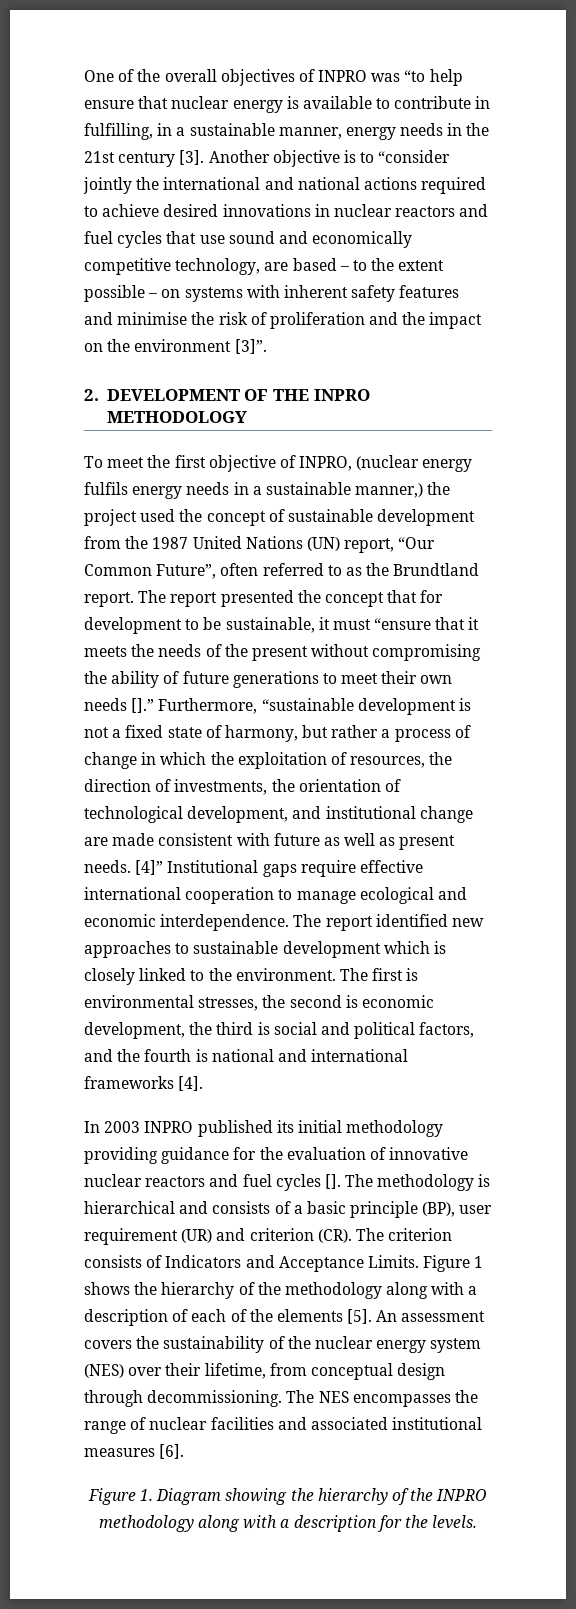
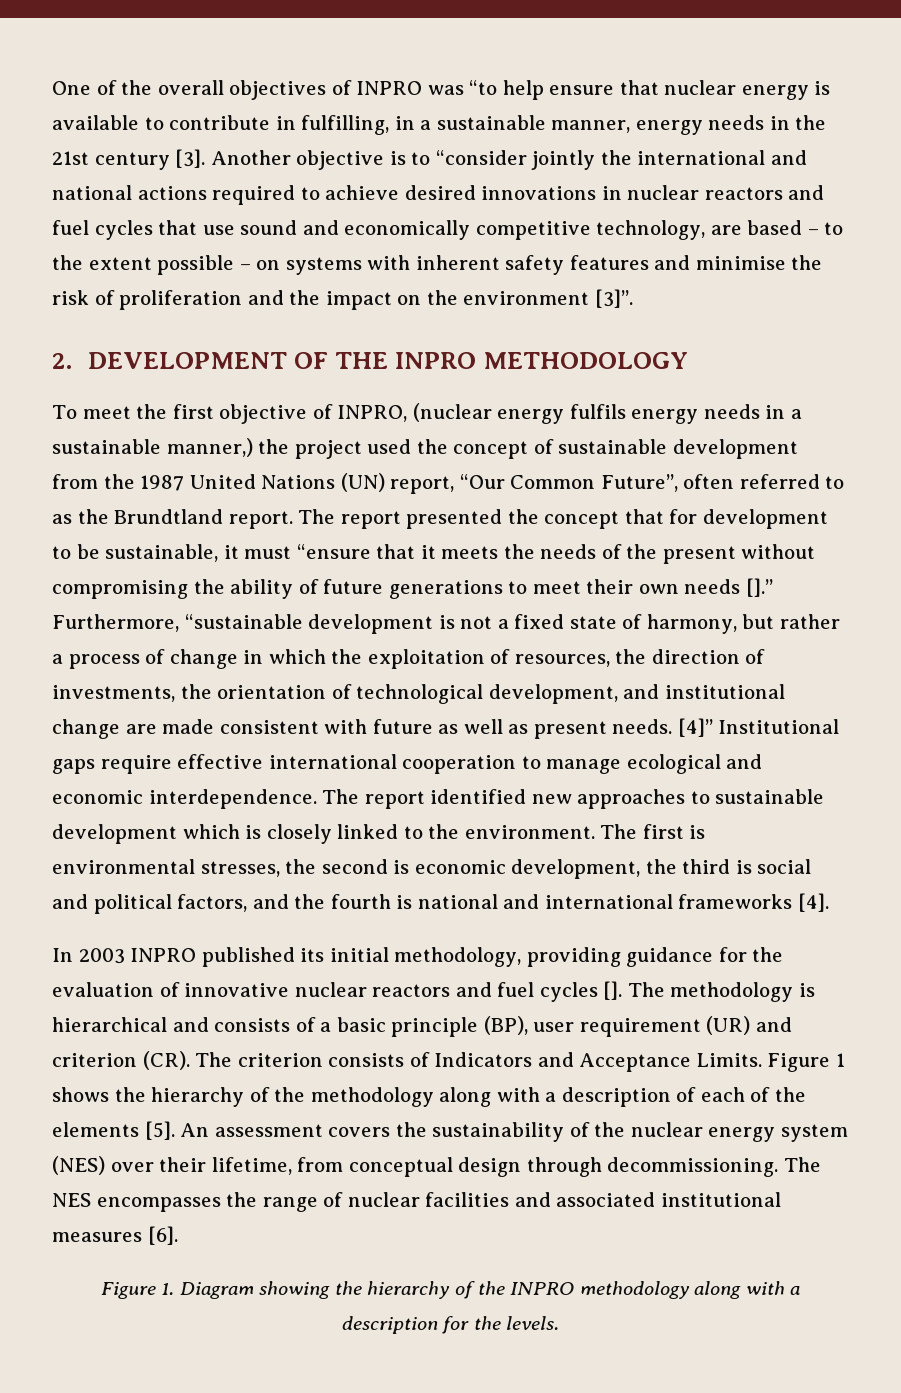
- In 2003 INPRO published its initial methodology providing guidance for the evaluation of innovative nuclear reactors and fuel cycles [].
+ In 2003 INPRO published its initial methodology, providing guidance for the evaluation of innovative nuclear reactors and fuel cycles [].

